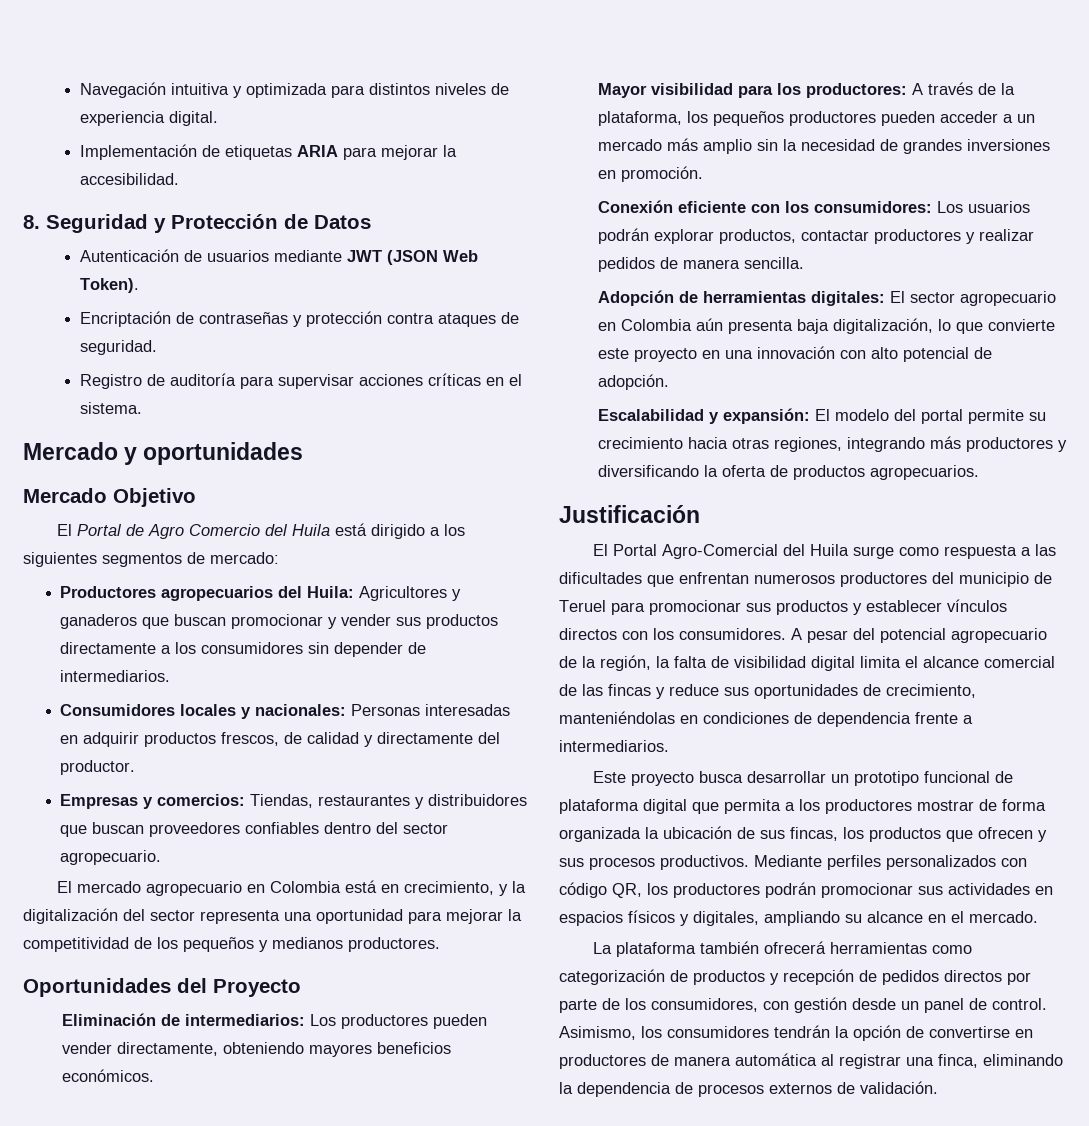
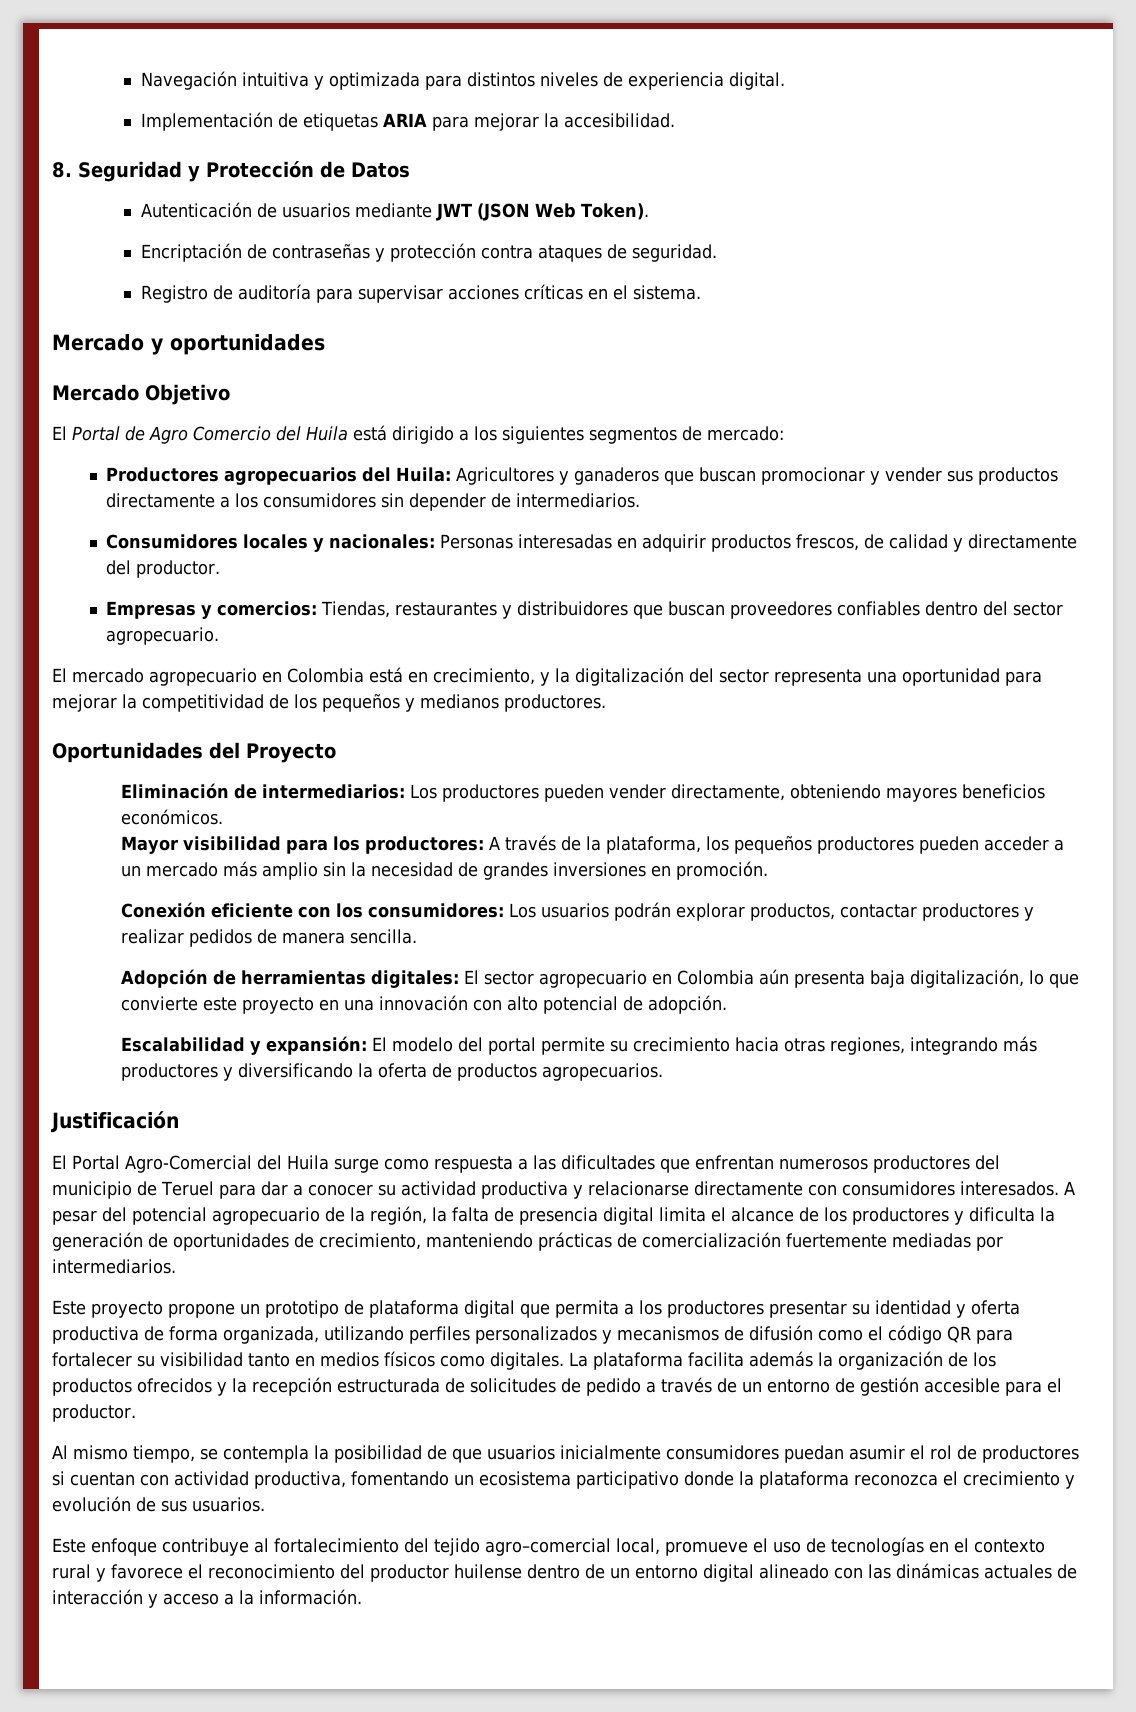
- El Portal Agro-Comercial del Huila surge como respuesta a las dificultades que enfrentan numerosos productores del municipio de Teruel para promocionar sus productos y establecer vínculos directos con los consumidores.
+ El Portal Agro-Comercial del Huila surge como respuesta a las dificultades que enfrentan numerosos productores del municipio de Teruel para dar a conocer su actividad productiva y relacionarse directamente con consumidores interesados.
- A pesar del potencial agropecuario de la región, la falta de visibilidad digital limita el alcance comercial de las fincas y reduce sus oportunidades de crecimiento, manteniéndolas en condiciones de dependencia frente a intermediarios.
+ A pesar del potencial agropecuario de la región, la falta de presencia digital limita el alcance de los productores y dificulta la generación de oportunidades de crecimiento, manteniendo prácticas de comercialización fuertemente mediadas por intermediarios.
- Este proyecto busca desarrollar un prototipo funcional de plataforma digital que permita a los productores mostrar de forma organizada la ubicación de sus fincas, los productos que ofrecen y sus procesos productivos. Mediante perfiles personalizados con código QR, los productores podrán promocionar sus actividades en espacios físicos y digitales, ampliando su alcance en el mercado.
- La plataforma también ofrecerá herramientas como categorización de productos y recepción de pedidos directos por parte de los consumidores, con gestión desde un panel de control. Asimismo, los consumidores tendrán la opción de convertirse en productores de manera automática al registrar una finca, eliminando la dependencia de procesos externos de validación.
+ Este proyecto propone un prototipo de plataforma digital que permita a los productores presentar su identidad y oferta productiva de forma organizada, utilizando perfiles personalizados y mecanismos de difusión como el código QR para fortalecer su visibilidad tanto en medios físicos como digitales. La plataforma facilita además la organización de los productos ofrecidos y la recepción estructurada de solicitudes de pedido a través de un entorno de gestión accesible para el productor.
+ Al mismo tiempo, se contempla la posibilidad de que usuarios inicialmente consumidores puedan asumir el rol de productores si cuentan con actividad productiva, fomentando un ecosistema participativo donde la plataforma reconozca el crecimiento y evolución de sus usuarios.
+ Este enfoque contribuye al fortalecimiento del tejido agro–comercial local, promueve el uso de tecnologías en el contexto rural y favorece el reconocimiento del productor huilense dentro de un entorno digital alineado con las dinámicas actuales de interacción y acceso a la información.

